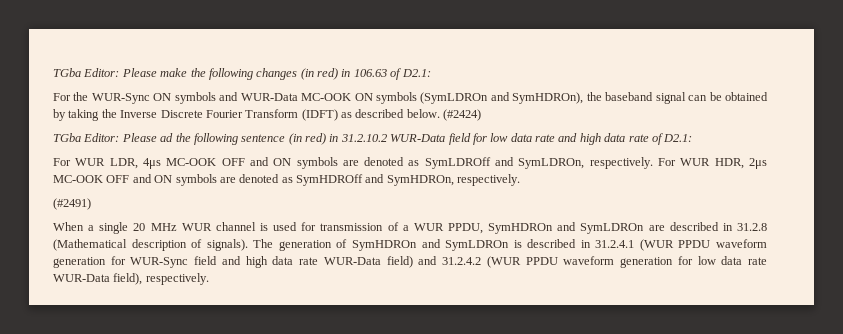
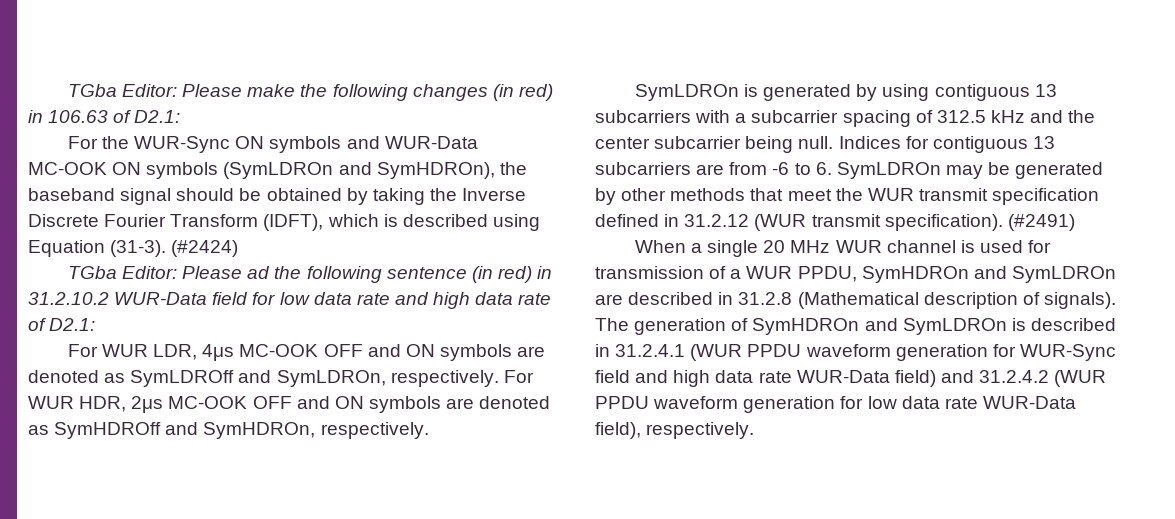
- For the WUR-Sync ON symbols and WUR-Data MC-OOK ON symbols (SymLDROn and SymHDROn), the baseband signal can be obtained by taking the Inverse Discrete Fourier Transform (IDFT) as described below.
+ For the WUR-Sync ON symbols and WUR-Data MC-OOK ON symbols (SymLDROn and SymHDROn), the baseband signal should be obtained by taking the Inverse Discrete Fourier Transform (IDFT), which is described using Equation (31-3).
+ SymLDROn is generated by using contiguous 13 subcarriers with a subcarrier spacing of 312.5 kHz and the center subcarrier being null. Indices for contiguous 13 subcarriers are from -6 to 6. SymLDROn may be generated by other methods that meet the WUR transmit specification defined in 31.2.12 (WUR transmit specification).

